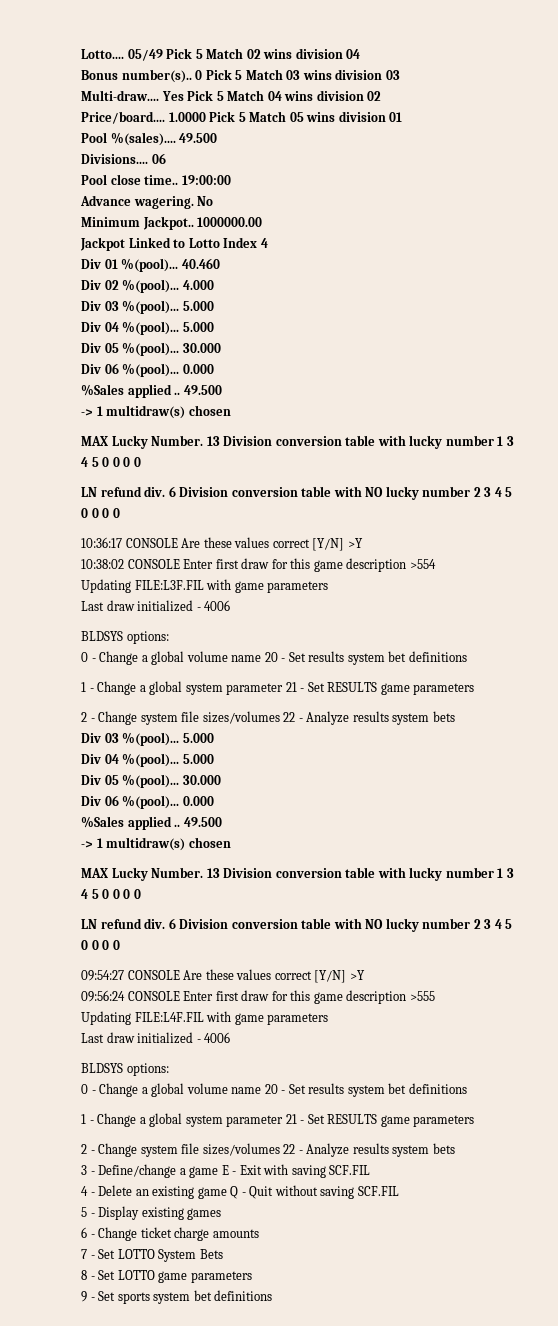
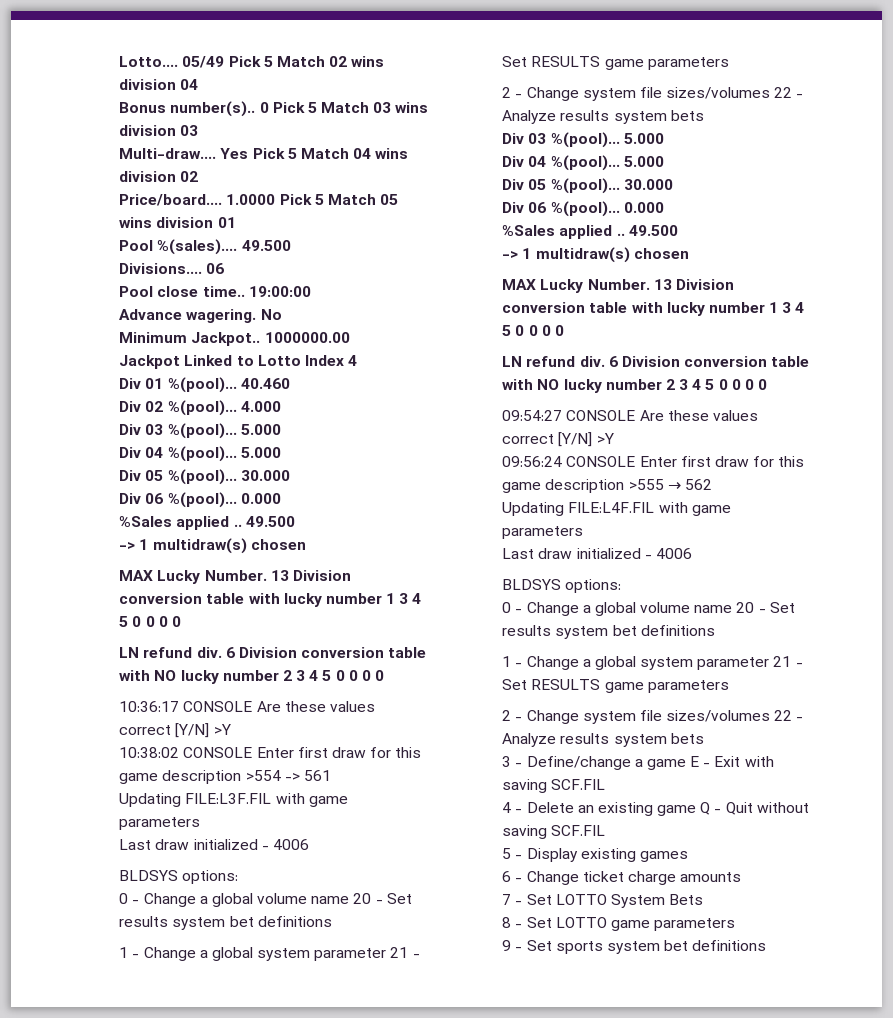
- 10:38:02 CONSOLE Enter first draw for this game description >554
+ 10:38:02 CONSOLE Enter first draw for this game description >554 -> 561
- 09:56:24 CONSOLE Enter first draw for this game description >555
+ 09:56:24 CONSOLE Enter first draw for this game description >555 → 562

